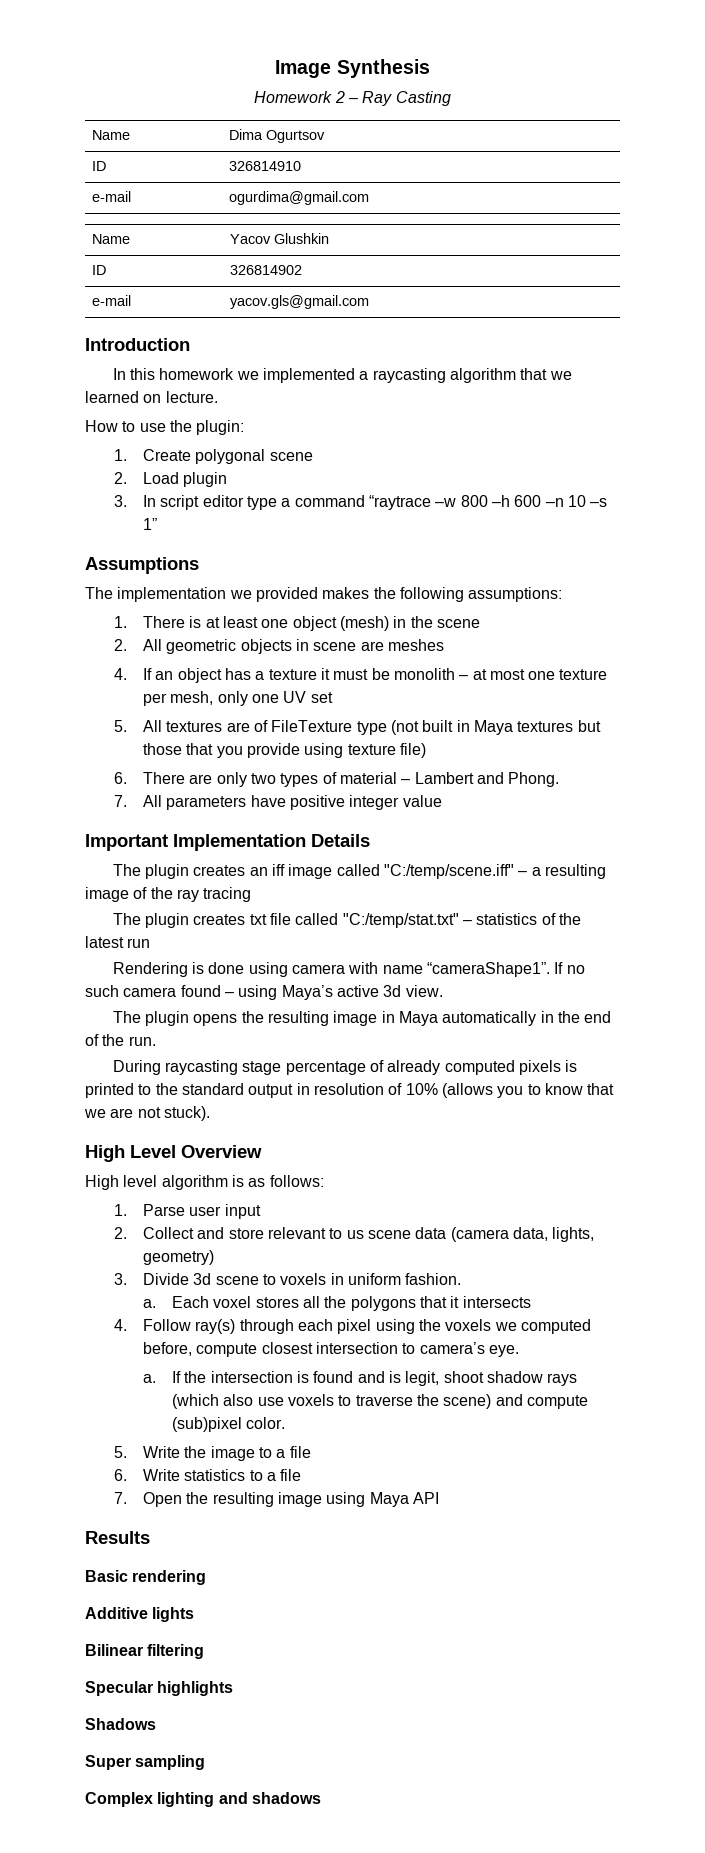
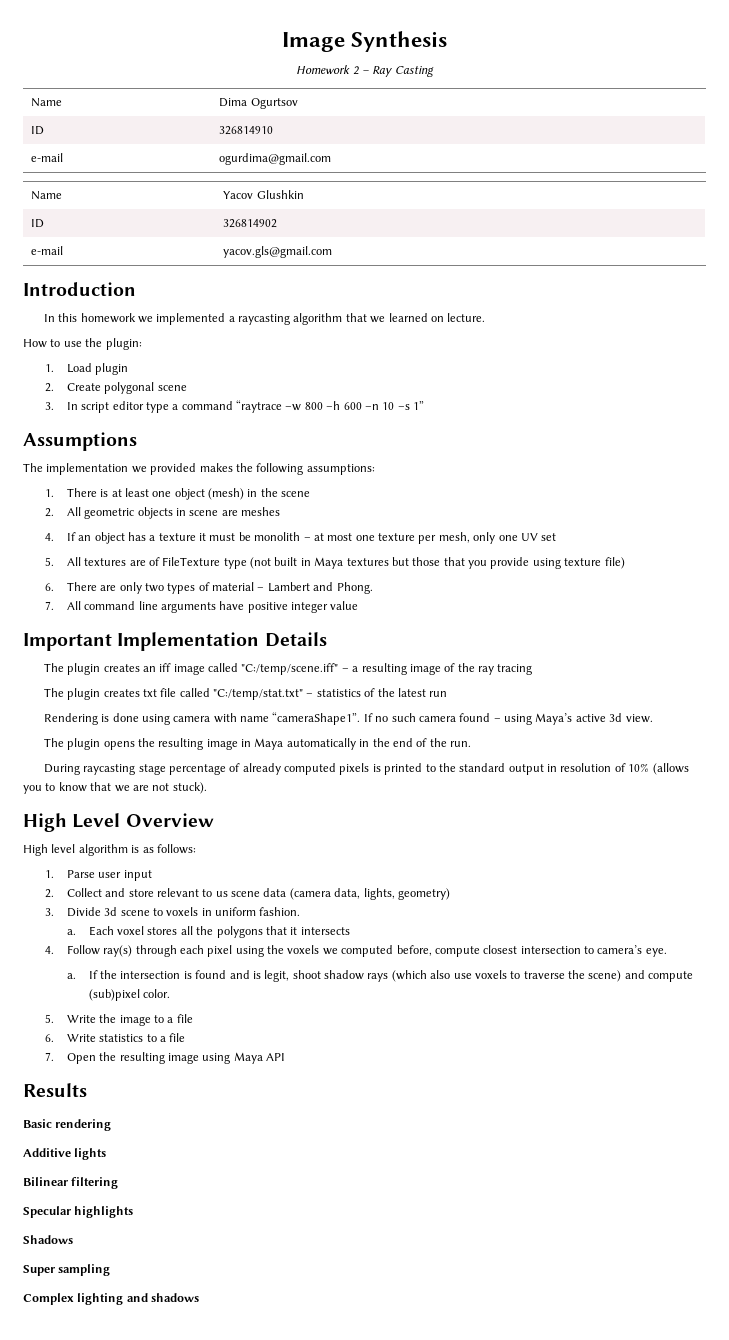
- 1. Create polygonal scene
+ 1. Load plugin
+ 2. Create polygonal scene
- 2. Load plugin
- 7. All parameters have positive integer value
+ 7. All command line arguments have positive integer value

